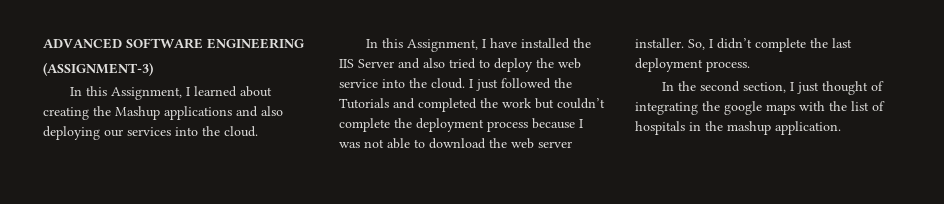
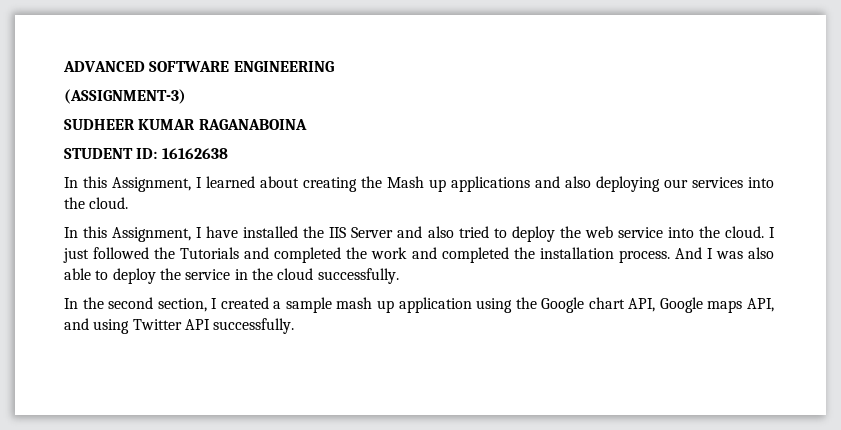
+ SUDHEER KUMAR RAGANABOINA
+ STUDENT ID: 16162638
- In this Assignment, I learned about creating the Mashup applications and also deploying our services into the cloud.
+ In this Assignment, I learned about creating the Mash up applications and also deploying our services into the cloud.
- I just followed the Tutorials and completed the work but couldn’t complete the deployment process because I was not able to download the web server installer. So, I didn’t complete the last deployment process.
+ I just followed the Tutorials and completed the work and completed the installation process. And I was also able to deploy the service in the cloud successfully.
- In the second section, I just thought of integrating the google maps with the list of hospitals in the mashup application.
+ In the second section, I created a sample mash up application using the Google chart API, Google maps API, and using Twitter API successfully.

